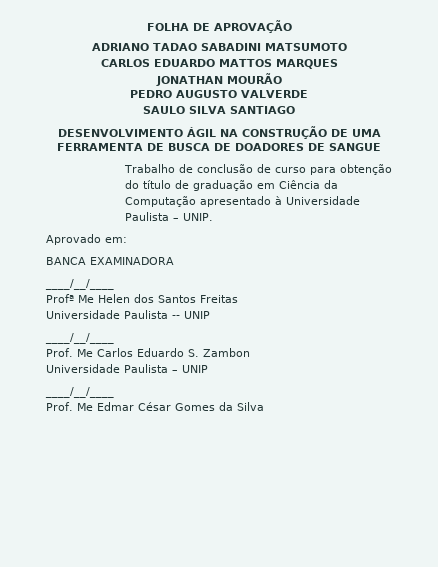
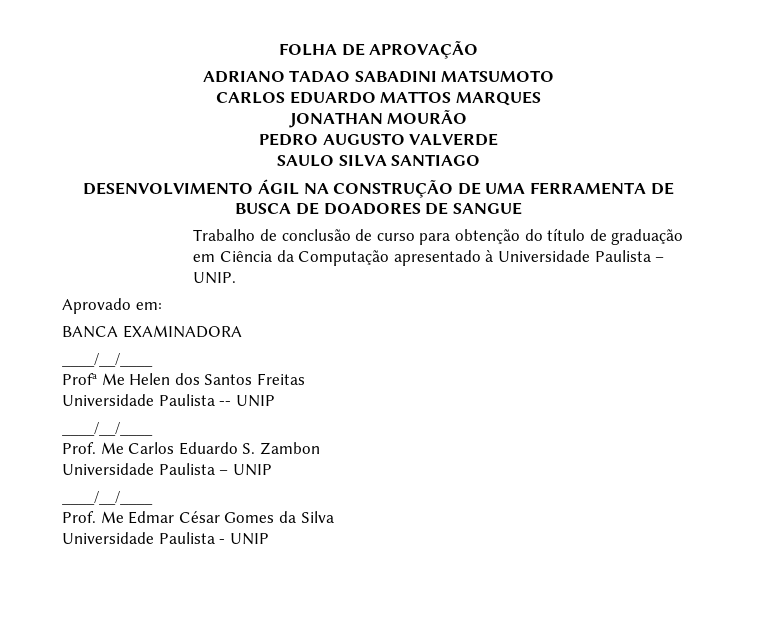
  Prof. Me Edmar César Gomes da Silva
+ Universidade Paulista - UNIP

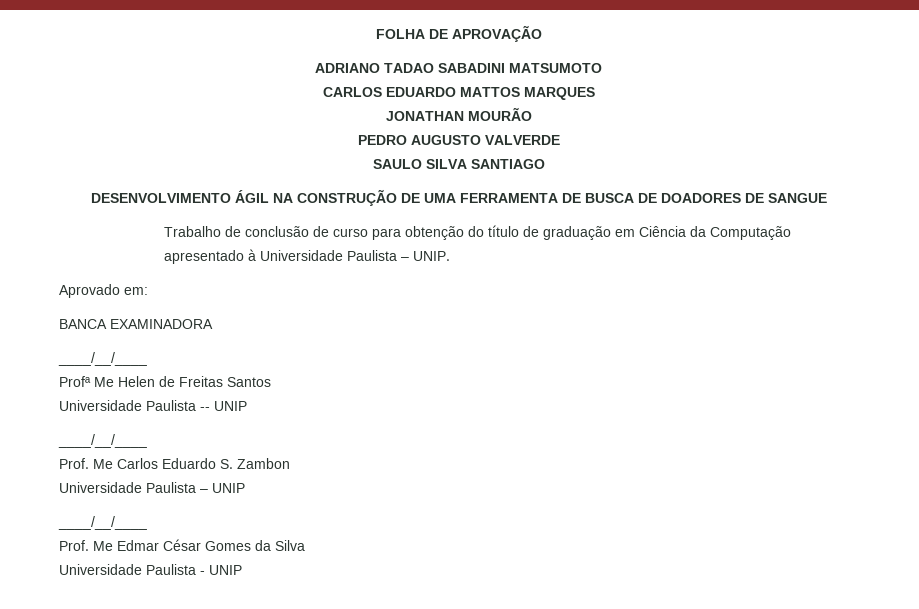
- Profª Me Helen dos Santos Freitas
+ Profª Me Helen de Freitas Santos

